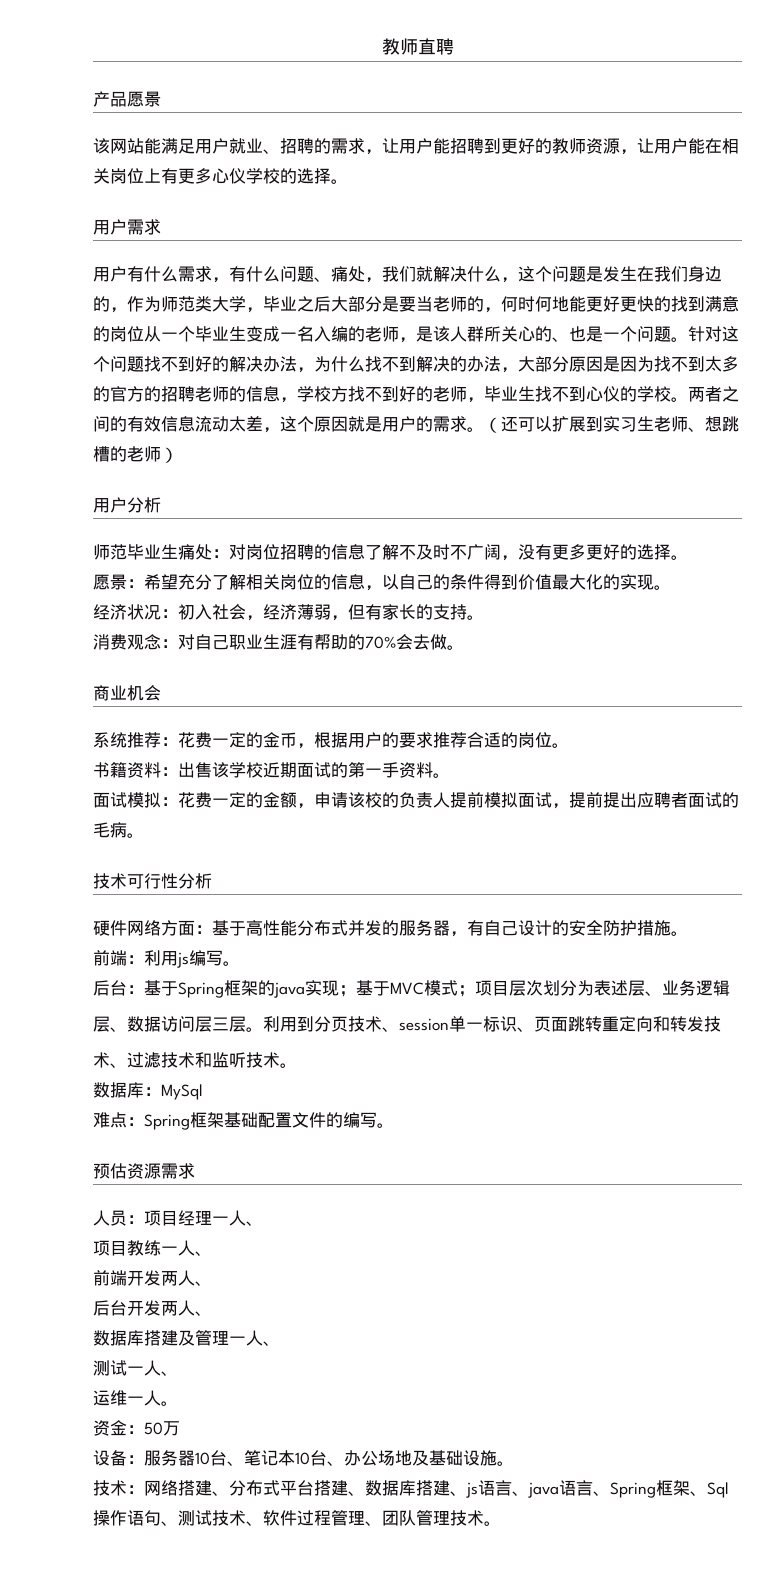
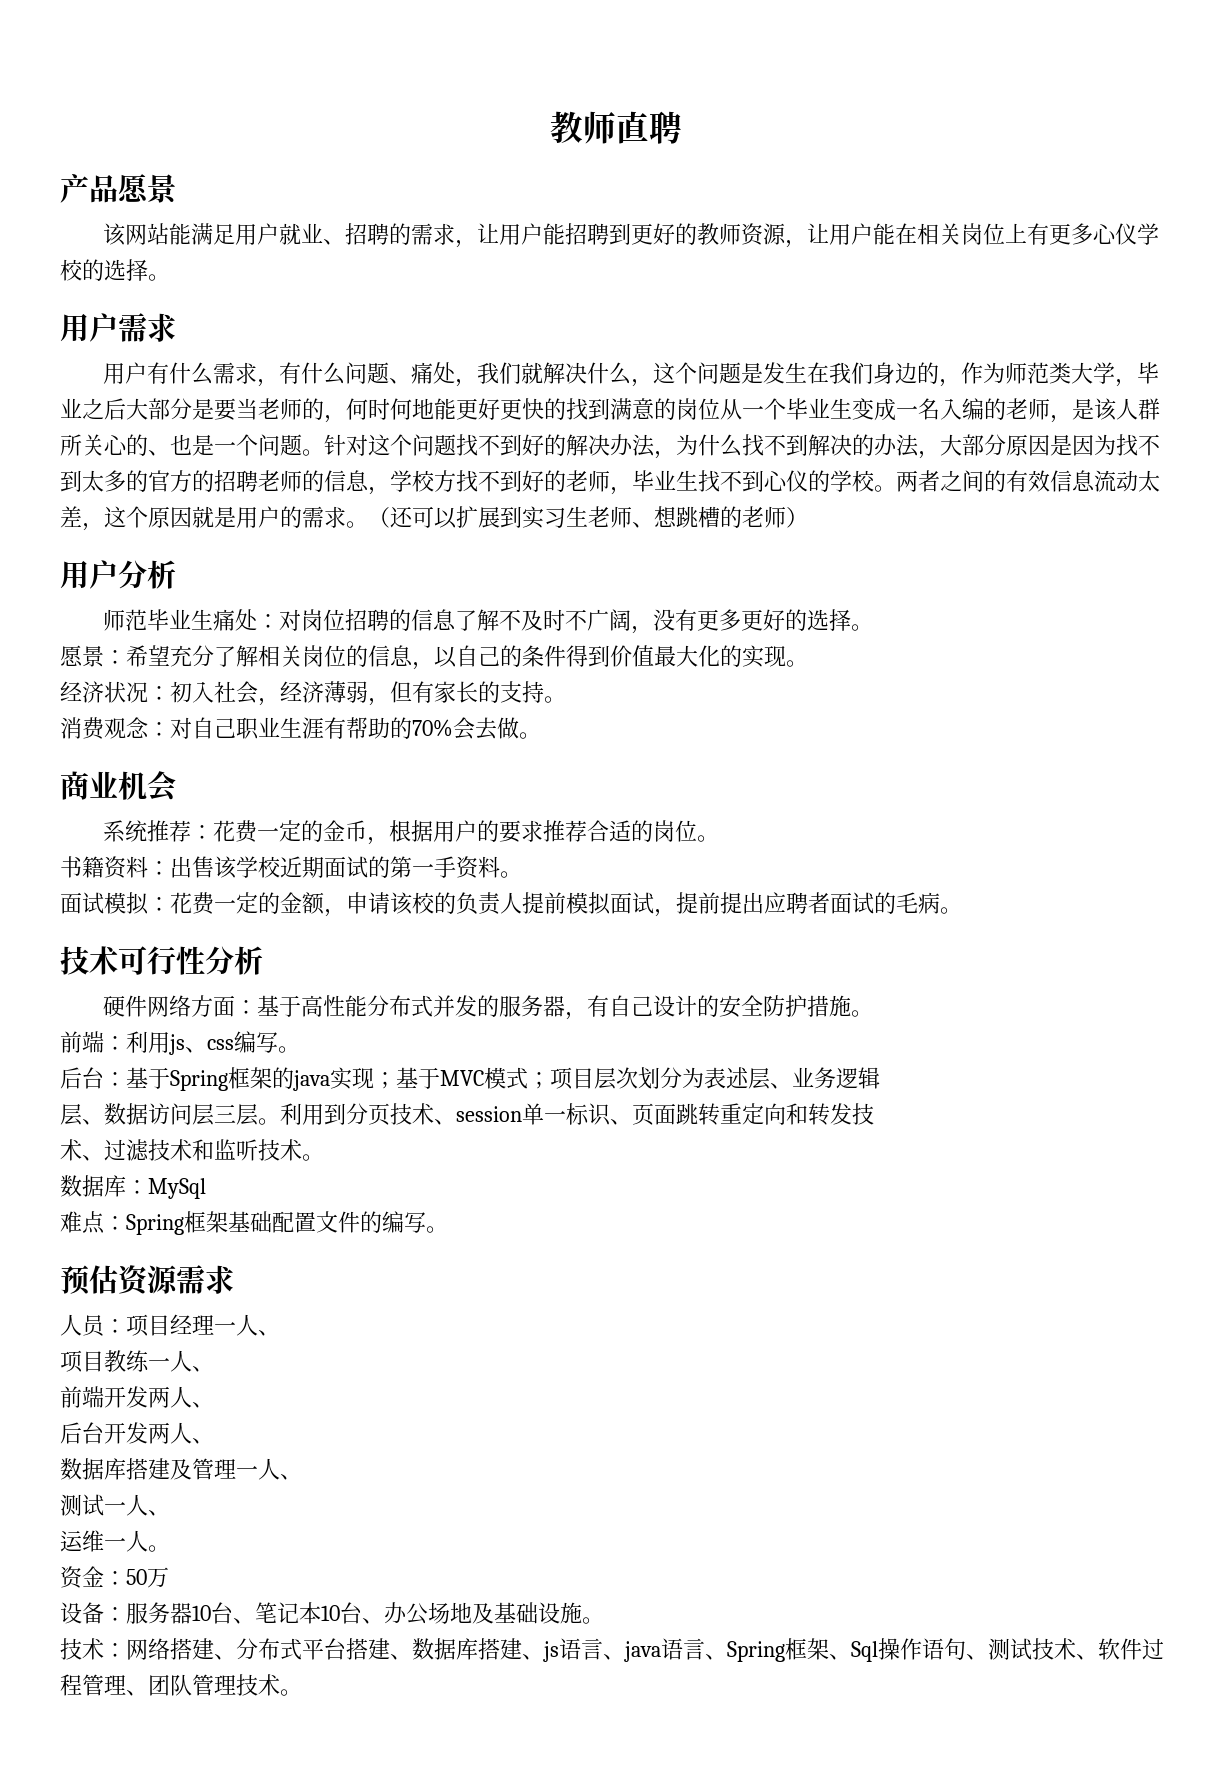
- 前端：利用js编写。
+ 前端：利用js、css编写。

